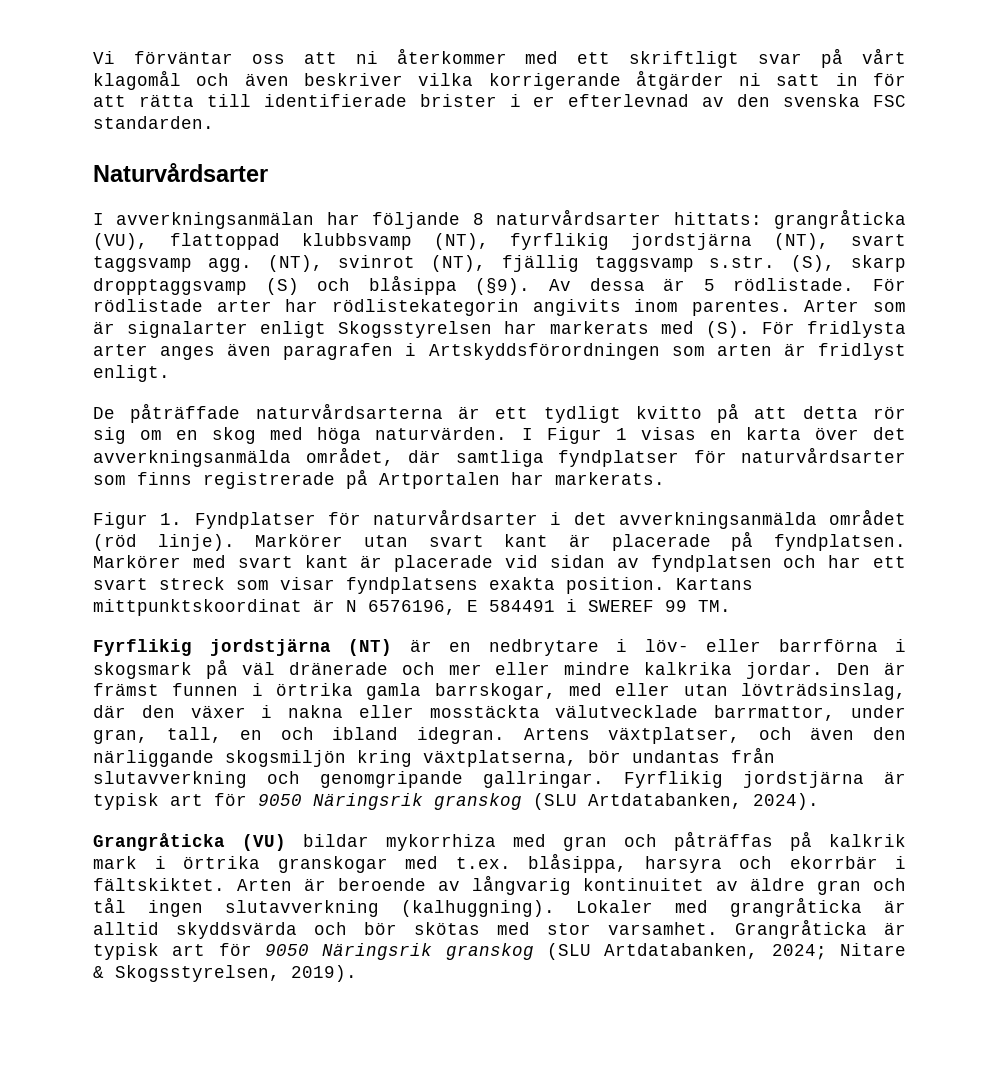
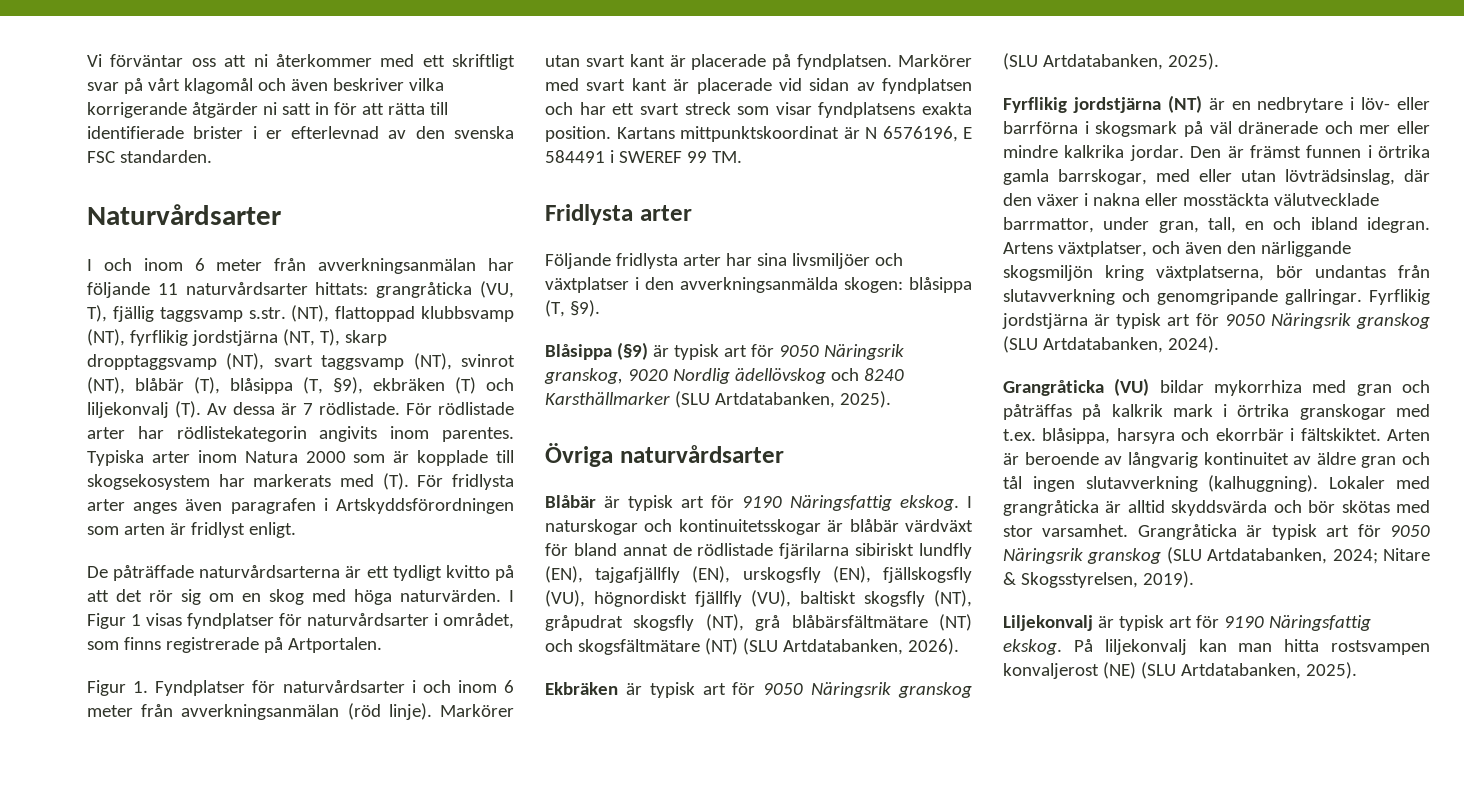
- I avverkningsanmälan har följande 8 naturvårdsarter hittats: grangråticka (VU), flattoppad klubbsvamp (NT), fyrflikig jordstjärna (NT), svart taggsvamp agg. (NT), svinrot (NT), fjällig taggsvamp s.str. (S), skarp dropptaggsvamp (S) och blåsippa (§9). Av dessa är 5 rödlistade.
+ I och inom 6 meter från avverkningsanmälan har följande 11 naturvårdsarter hittats: grangråticka (VU, T), fjällig taggsvamp s.str. (NT), flattoppad klubbsvamp (NT), fyrflikig jordstjärna (NT, T), skarp dropptaggsvamp (NT), svart taggsvamp (NT), svinrot (NT), blåbär (T), blåsippa (T, §9), ekbräken (T) och liljekonvalj (T). Av dessa är 7 rödlistade.
- Arter som är signalarter enligt Skogsstyrelsen har markerats med (S). För fridlysta arter anges även paragrafen i Artskyddsförordningen som arten är fridlyst enligt.
+ Typiska arter inom Natura 2000 som är kopplade till skogsekosystem har markerats med (T). För fridlysta arter anges även paragrafen i Artskyddsförordningen som arten är fridlyst enligt.
- De påträffade naturvårdsarterna är ett tydligt kvitto på att detta rör sig om en skog med höga naturvärden.
+ De påträffade naturvårdsarterna är ett tydligt kvitto på att det rör sig om en skog med höga naturvärden.
- I Figur 1 visas en karta över det avverkningsanmälda området, där samtliga fyndplatser för naturvårdsarter som finns registrerade på Artportalen har markerats.
+ I Figur 1 visas fyndplatser för naturvårdsarter i området, som finns registrerade på Artportalen.
- Figur 1. Fyndplatser för naturvårdsarter i det avverkningsanmälda området (röd linje).
+ Figur 1. Fyndplatser för naturvårdsarter i och inom 6 meter från avverkningsanmälan (röd linje).
+ Fridlysta arter
+ Följande fridlysta arter har sina livsmiljöer och växtplatser i den avverkningsanmälda skogen: blåsippa (T, §9).
+ Blåsippa (§9) är typisk art för 9050 Näringsrik granskog, 9020 Nordlig ädellövskog och 8240 Karsthällmarker (SLU Artdatabanken, 2025).
+ Övriga naturvårdsarter
+ Blåbär är typisk art för 9190 Näringsfattig ekskog. I naturskogar och kontinuitetsskogar är blåbär värdväxt för bland annat de rödlistade fjärilarna sibiriskt lundfly (EN), tajgafjällfly (EN), urskogsfly (EN), fjällskogsfly (VU), högnordiskt fjällfly (VU), baltiskt skogsfly (NT), gråpudrat skogsfly (NT), grå blåbärsfältmätare (NT) och skogsfältmätare (NT) (SLU Artdatabanken, 2026).
+ Ekbräken är typisk art för 9050 Näringsrik granskog (SLU Artdatabanken, 2025).
+ Liljekonvalj är typisk art för 9190 Näringsfattig ekskog. På liljekonvalj kan man hitta rostsvampen konvaljerost (NE) (SLU Artdatabanken, 2025).

